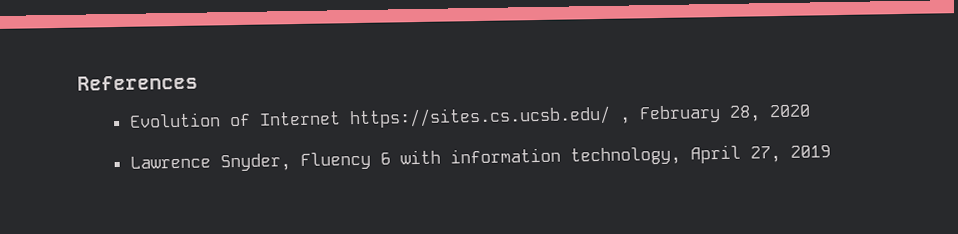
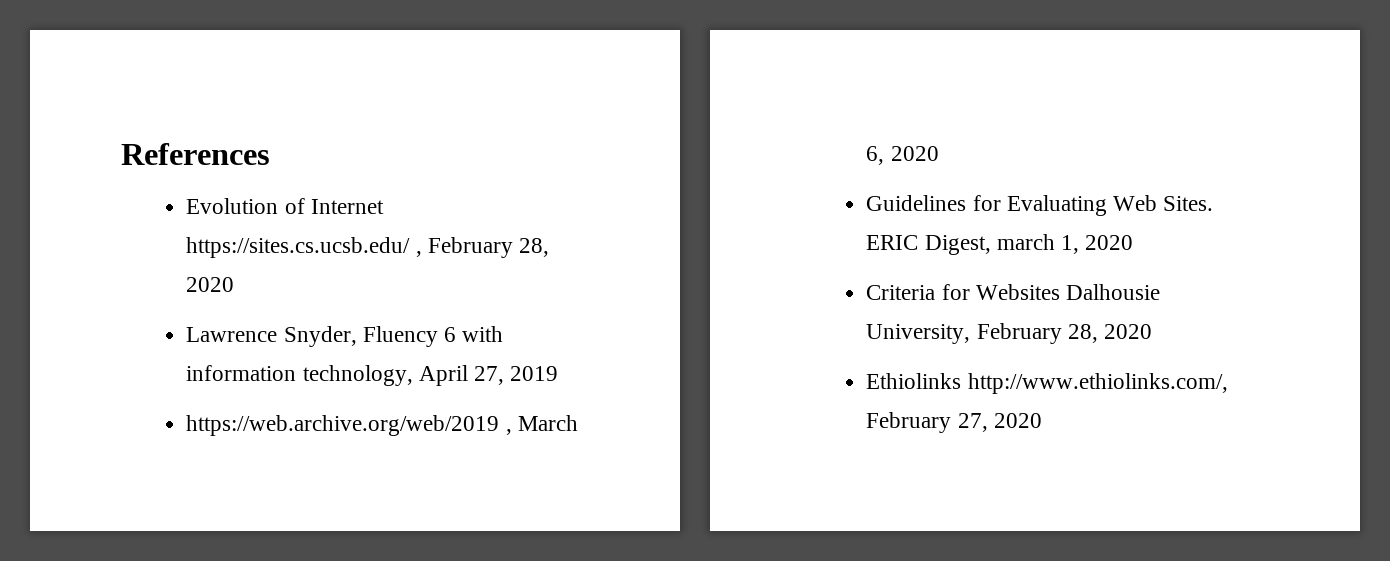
+ https://web.archive.org/web/2019 , March 6, 2020
+ Guidelines for Evaluating Web Sites. ERIC Digest, march 1, 2020
+ Criteria for Websites Dalhousie University, February 28, 2020
+ Ethiolinks http://www.ethiolinks.com/, February 27, 2020

